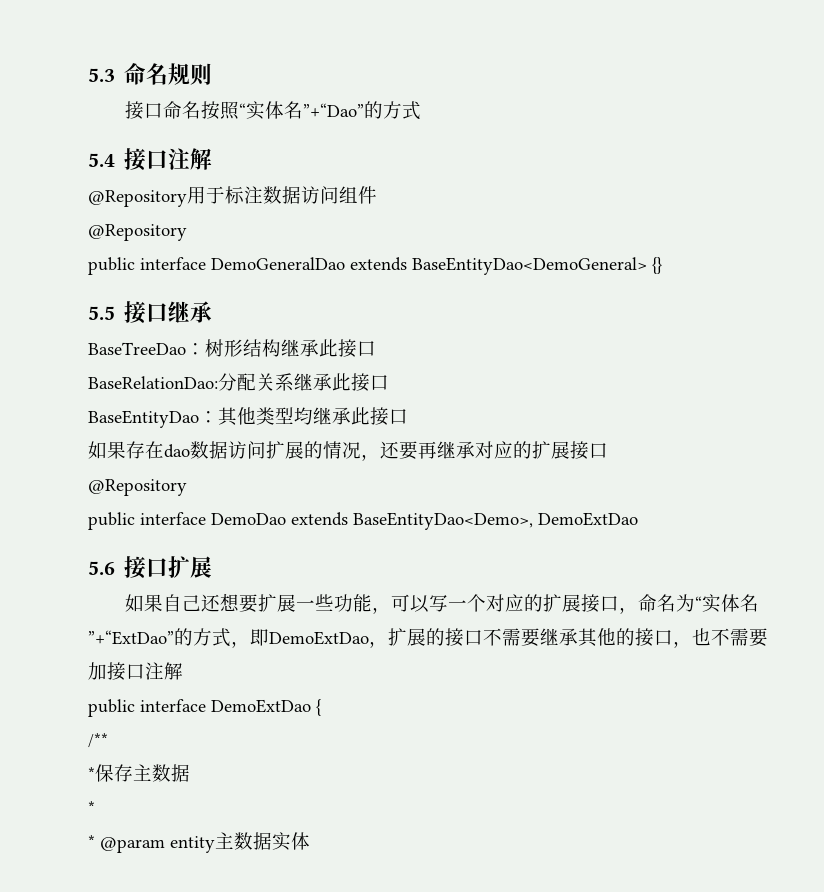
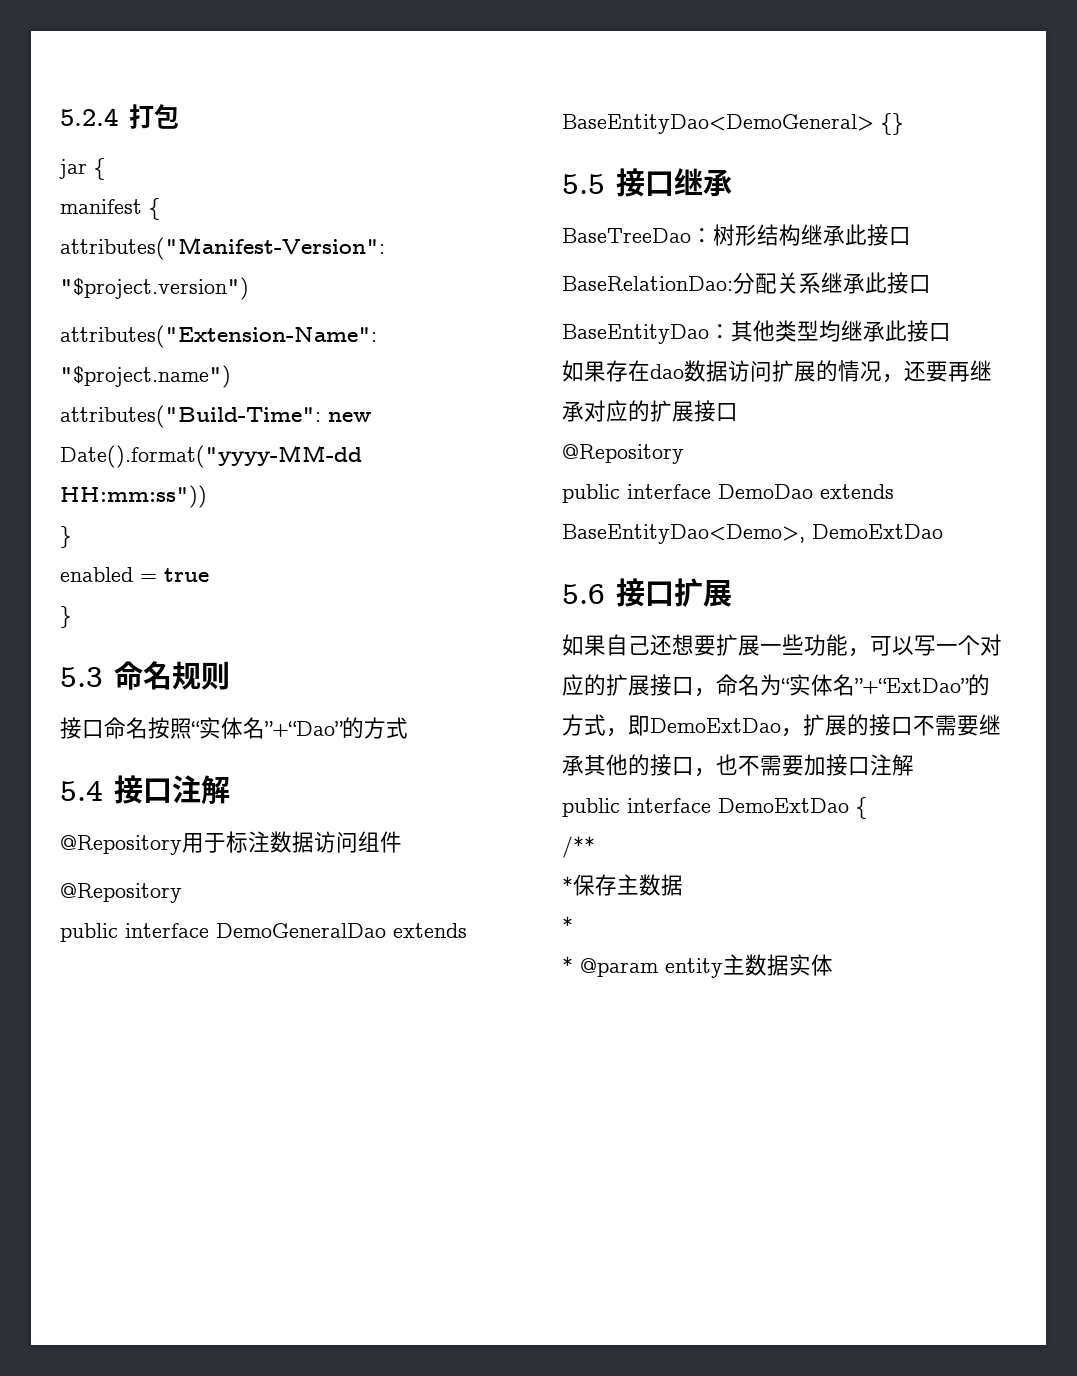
+ 5.2.4打包
+ jar {
+ manifest {
+ attributes("Manifest-Version": "$project.version")
+ attributes("Extension-Name": "$project.name")
+ attributes("Build-Time": new Date().format("yyyy-MM-dd HH:mm:ss"))
+ }
+ enabled = true
+ }

